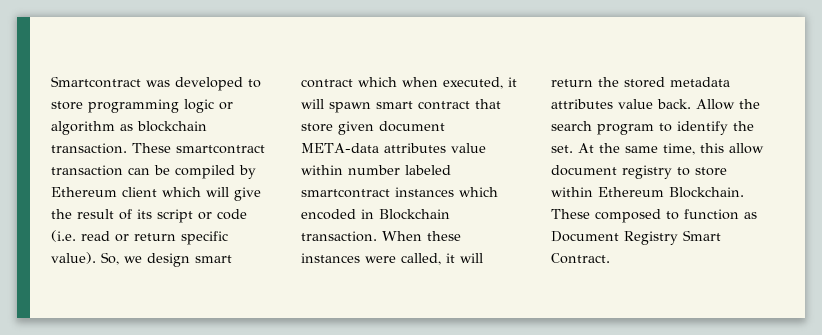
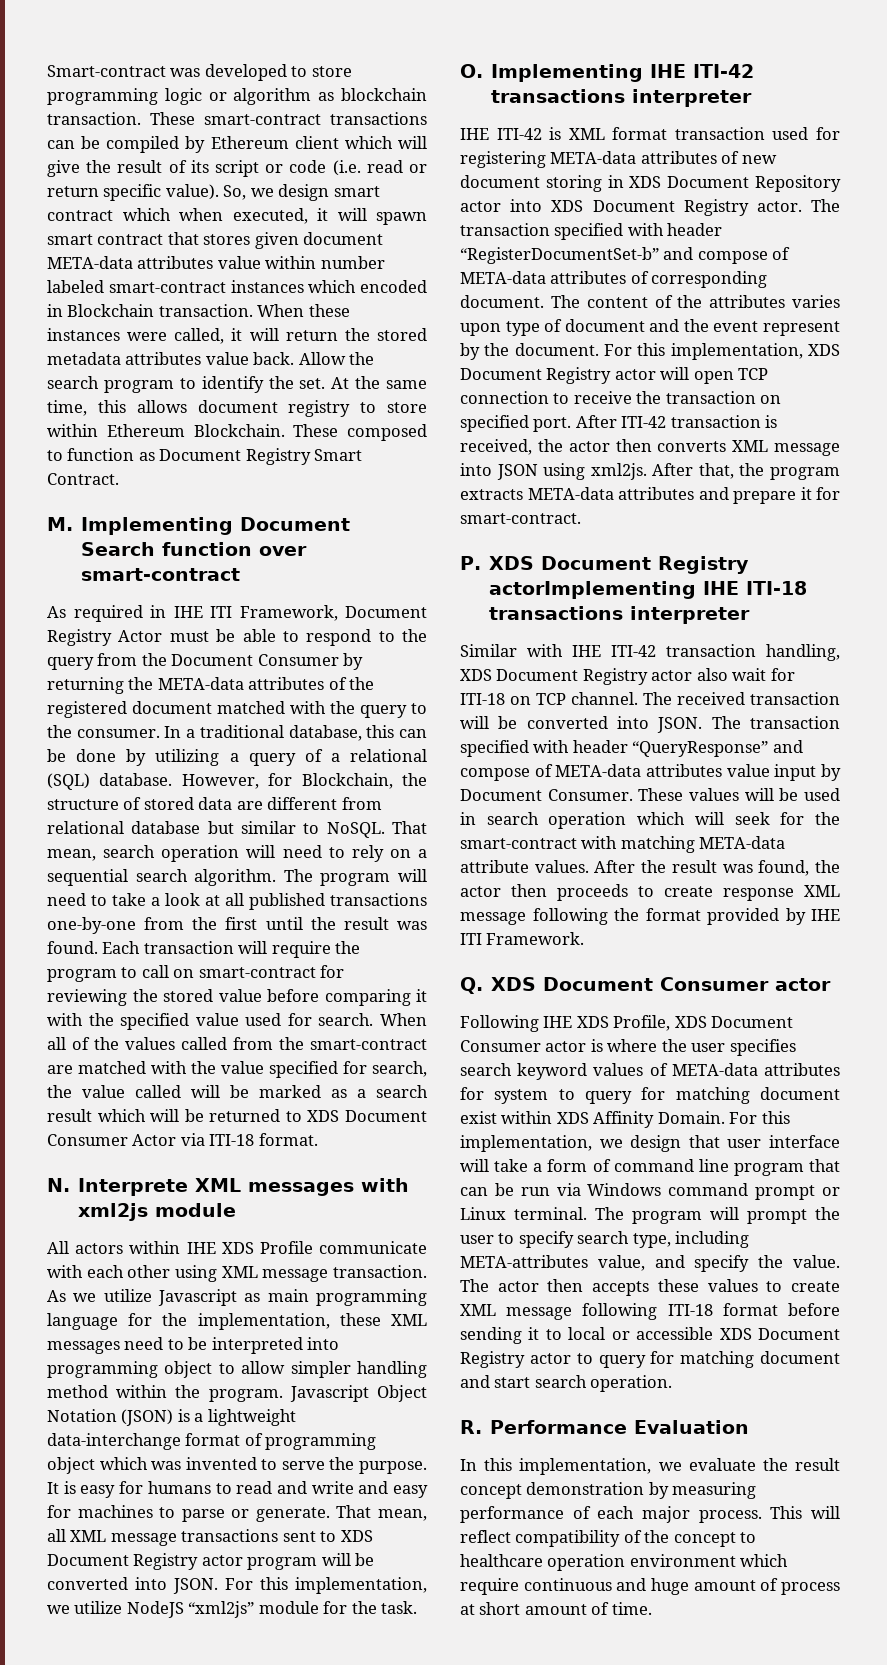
- Smartcontract was developed to store programming logic or algorithm as blockchain transaction.
+ Smart-contract was developed to store programming logic or algorithm as blockchain transaction.
- These smartcontract transaction can be compiled by Ethereum client which will give the result of its script or code (i.e. read or return specific value).
+ These smart-contract transactions can be compiled by Ethereum client which will give the result of its script or code (i.e. read or return specific value).
- So, we design smart contract which when executed, it will spawn smart contract that store given document META-data attributes value within number labeled smartcontract instances which encoded in Blockchain transaction.
+ So, we design smart contract which when executed, it will spawn smart contract that stores given document META-data attributes value within number labeled smart-contract instances which encoded in Blockchain transaction.
- At the same time, this allow document registry to store within Ethereum Blockchain.
+ At the same time, this allows document registry to store within Ethereum Blockchain.
+ M. Implementing Document Search function over smart-contract
+ As required in IHE ITI Framework, Document Registry Actor must be able to respond to the query from the Document Consumer by returning the META-data attributes of the registered document matched with the query to the consumer. In a traditional database, this can be done by utilizing a query of a relational (SQL) database. However, for Blockchain, the structure of stored data are different from relational database but similar to NoSQL. That mean, search operation will need to rely on a sequential search algorithm. The program will need to take a look at all published transactions one-by-one from the first until the result was found. Each transaction will require the program to call on smart-contract for reviewing the stored value before comparing it with the specified value used for search. When all of the values called from the smart-contract are matched with the value specified for search, the value called will be marked as a search result which will be returned to XDS Document Consumer Actor via ITI-18 format.
+ N. Interprete XML messages with xml2js module
+ All actors within IHE XDS Profile communicate with each other using XML message transaction. As we utilize Javascript as main programming language for the implementation, these XML messages need to be interpreted into programming object to allow simpler handling method within the program. Javascript Object Notation (JSON) is a lightweight data-interchange format of programming object which was invented to serve the purpose. It is easy for humans to read and write and easy for machines to parse or generate. That mean, all XML message transactions sent to XDS Document Registry actor program will be converted into JSON. For this implementation, we utilize NodeJS “xml2js” module for the task.
+ O. Implementing IHE ITI-42 transactions interpreter
+ IHE ITI-42 is XML format transaction used for registering META-data attributes of new document storing in XDS Document Repository actor into XDS Document Registry actor. The transaction specified with header “RegisterDocumentSet-b” and compose of META-data attributes of corresponding document. The content of the attributes varies upon type of document and the event represent by the document. For this implementation, XDS Document Registry actor will open TCP connection to receive the transaction on specified port. After ITI-42 transaction is received, the actor then converts XML message into JSON using xml2js. After that, the program extracts META-data attributes and prepare it for smart-contract.
+ P. XDS Document Registry actorImplementing IHE ITI-18 transactions interpreter
+ Similar with IHE ITI-42 transaction handling, XDS Document Registry actor also wait for ITI-18 on TCP channel. The received transaction will be converted into JSON. The transaction specified with header “QueryResponse” and compose of META-data attributes value input by Document Consumer. These values will be used in search operation which will seek for the smart-contract with matching META-data attribute values. After the result was found, the actor then proceeds to create response XML message following the format provided by IHE ITI Framework.
+ Q. XDS Document Consumer actor
+ Following IHE XDS Profile, XDS Document Consumer actor is where the user specifies search keyword values of META-data attributes for system to query for matching document exist within XDS Affinity Domain. For this implementation, we design that user interface will take a form of command line program that can be run via Windows command prompt or Linux terminal. The program will prompt the user to specify search type, including META-attributes value, and specify the value. The actor then accepts these values to create XML message following ITI-18 format before sending it to local or accessible XDS Document Registry actor to query for matching document and start search operation.
+ R. Performance Evaluation
+ In this implementation, we evaluate the result concept demonstration by measuring performance of each major process. This will reflect compatibility of the concept to healthcare operation environment which require continuous and huge amount of process at short amount of time.

